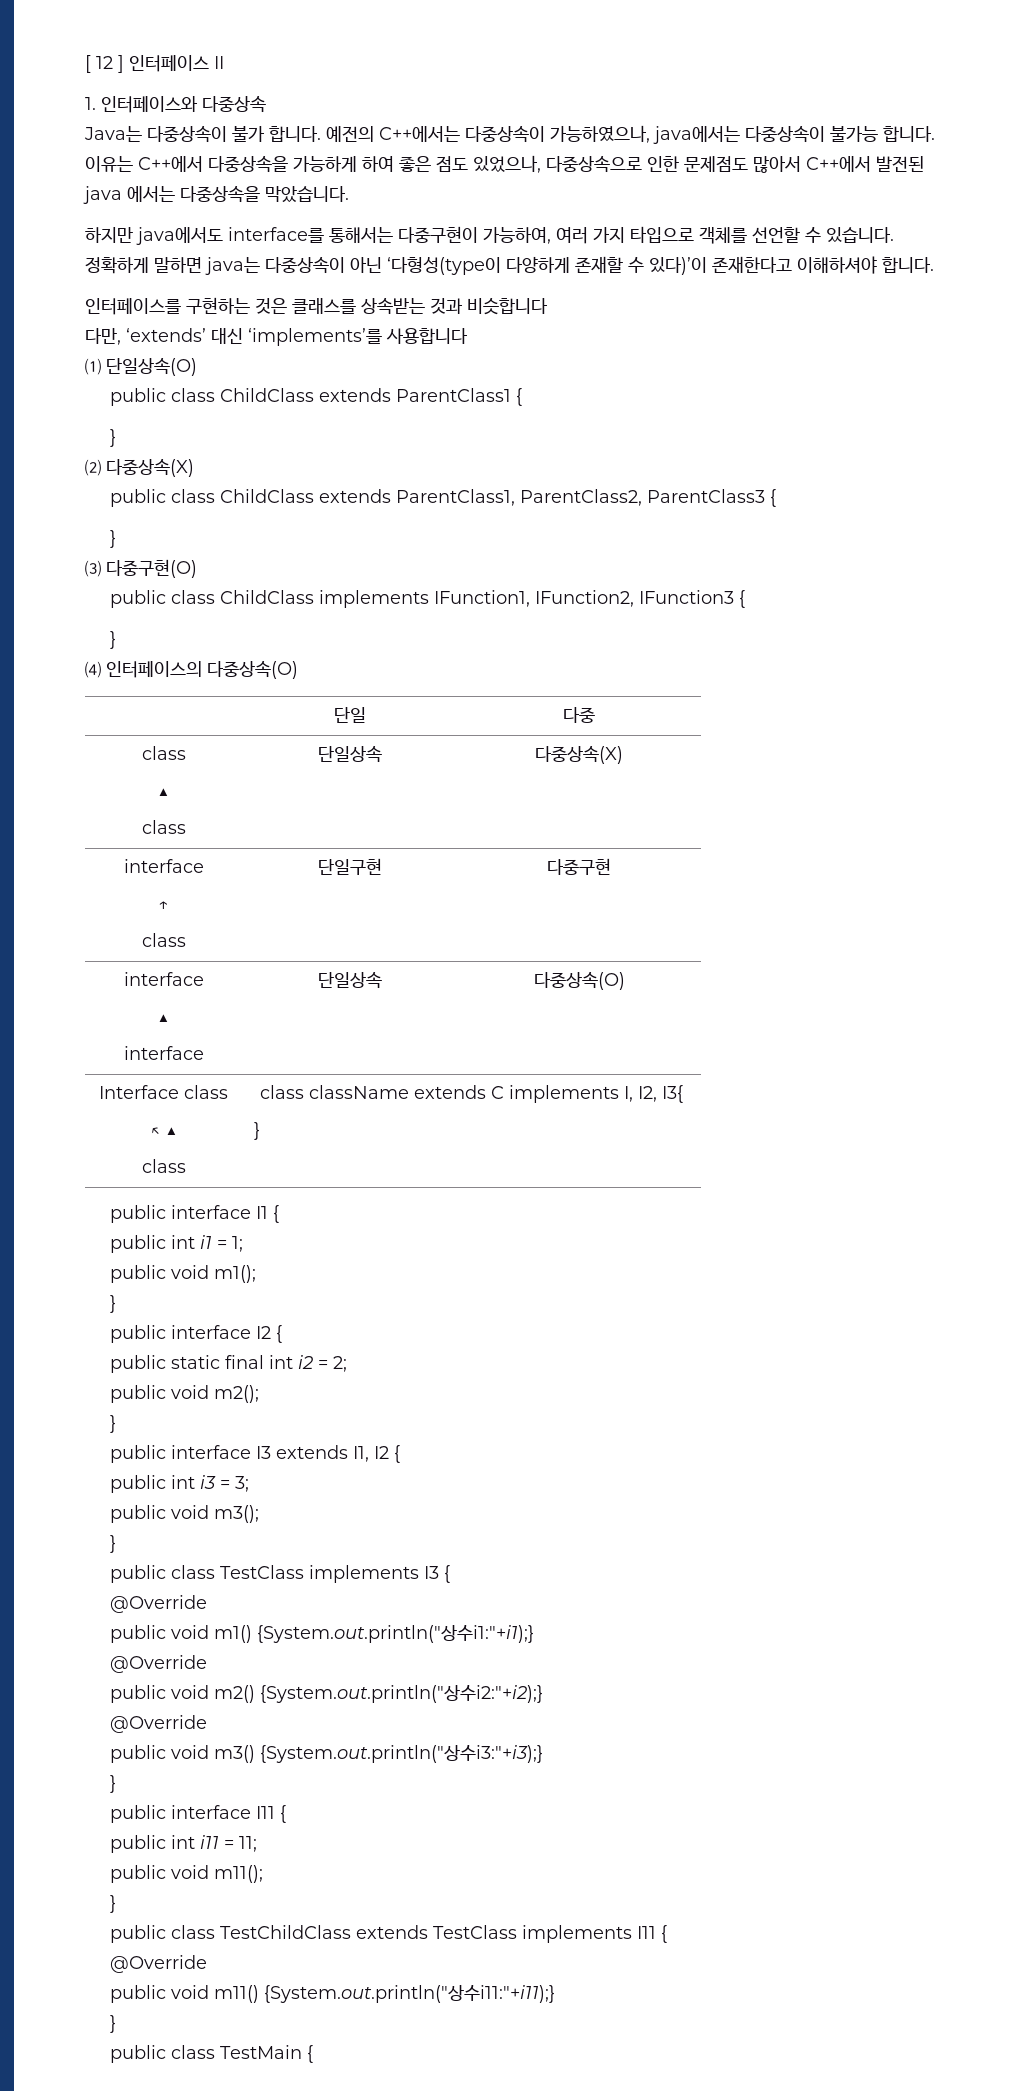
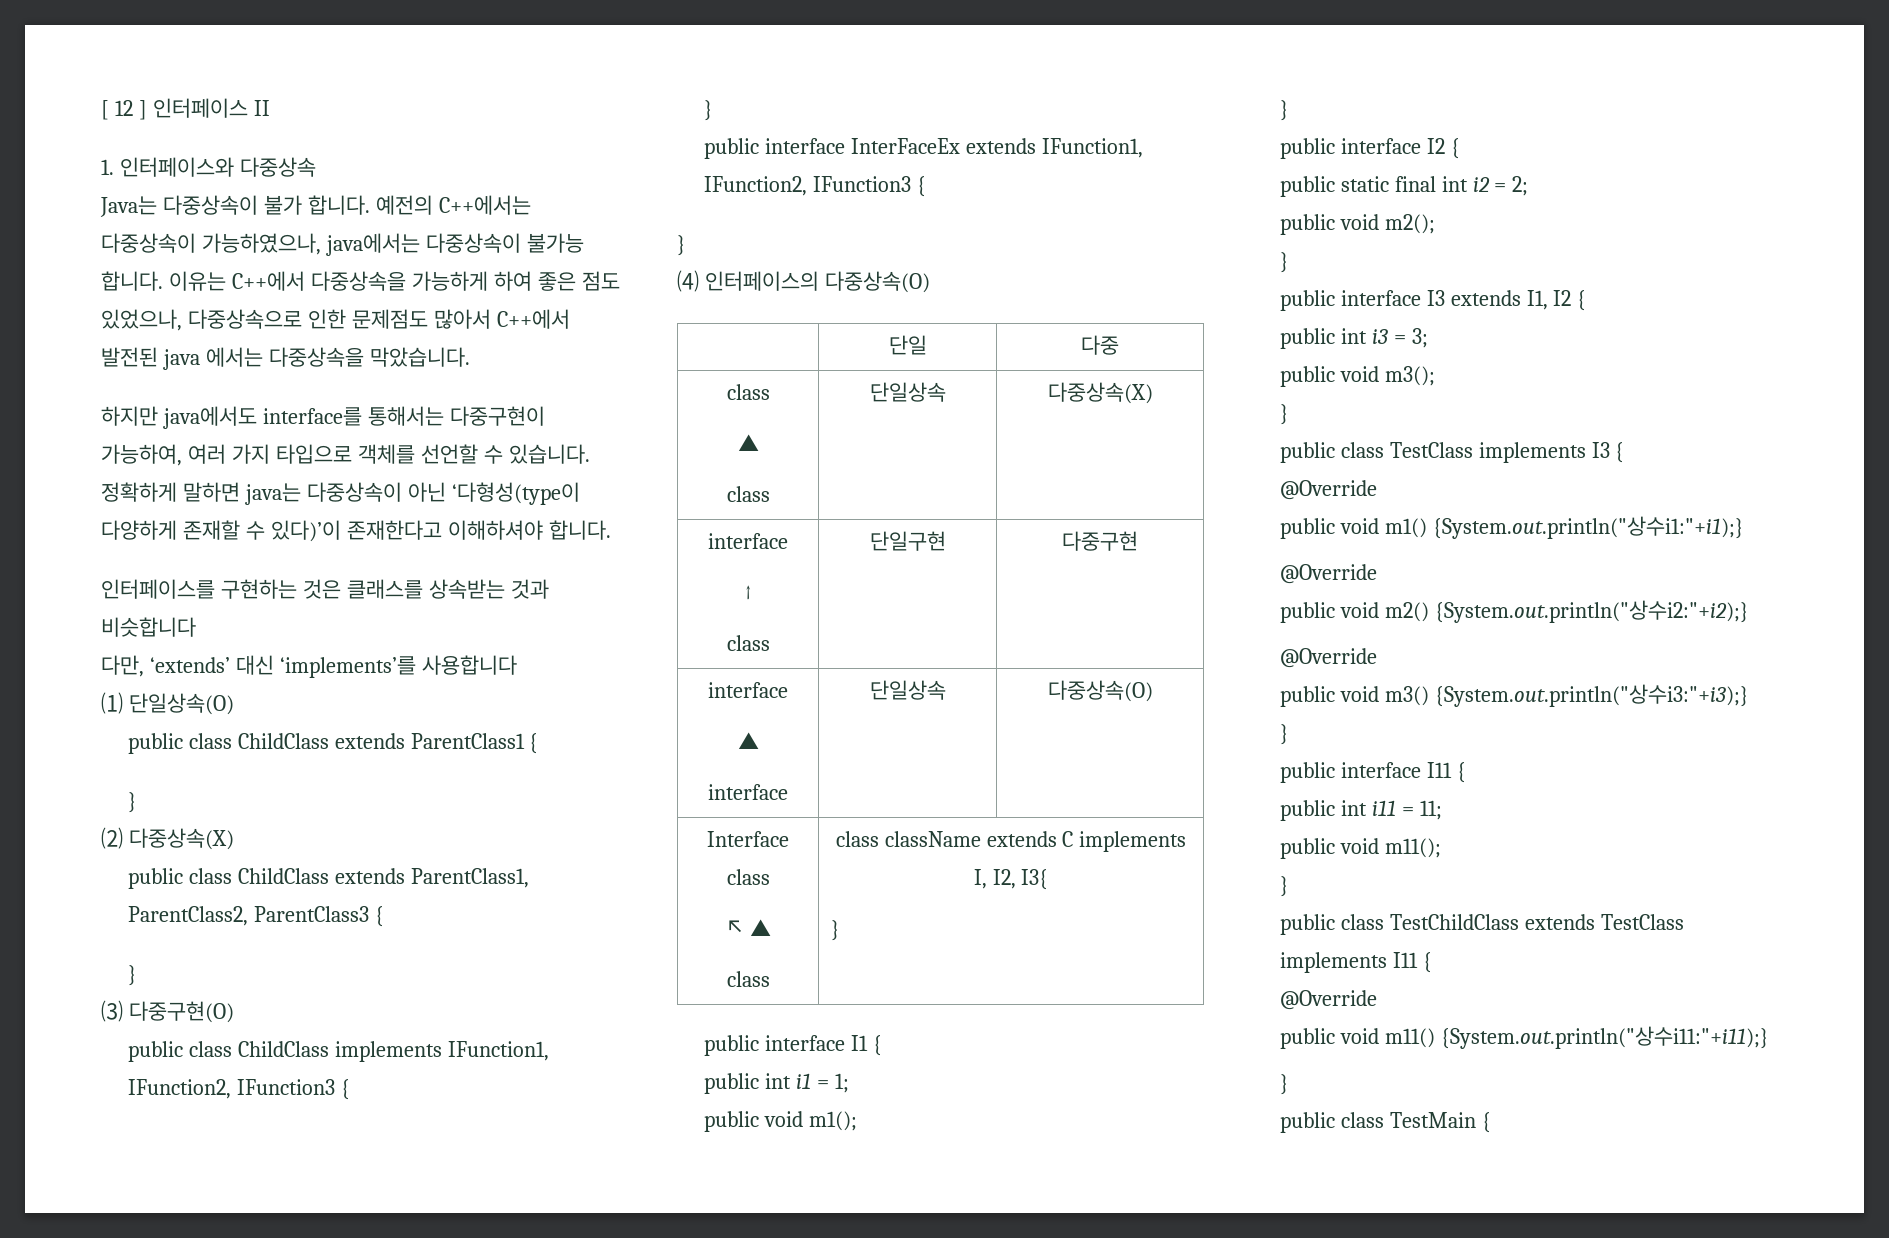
+ public interface InterFaceEx extends IFunction1, IFunction2, IFunction3 {
+ }

